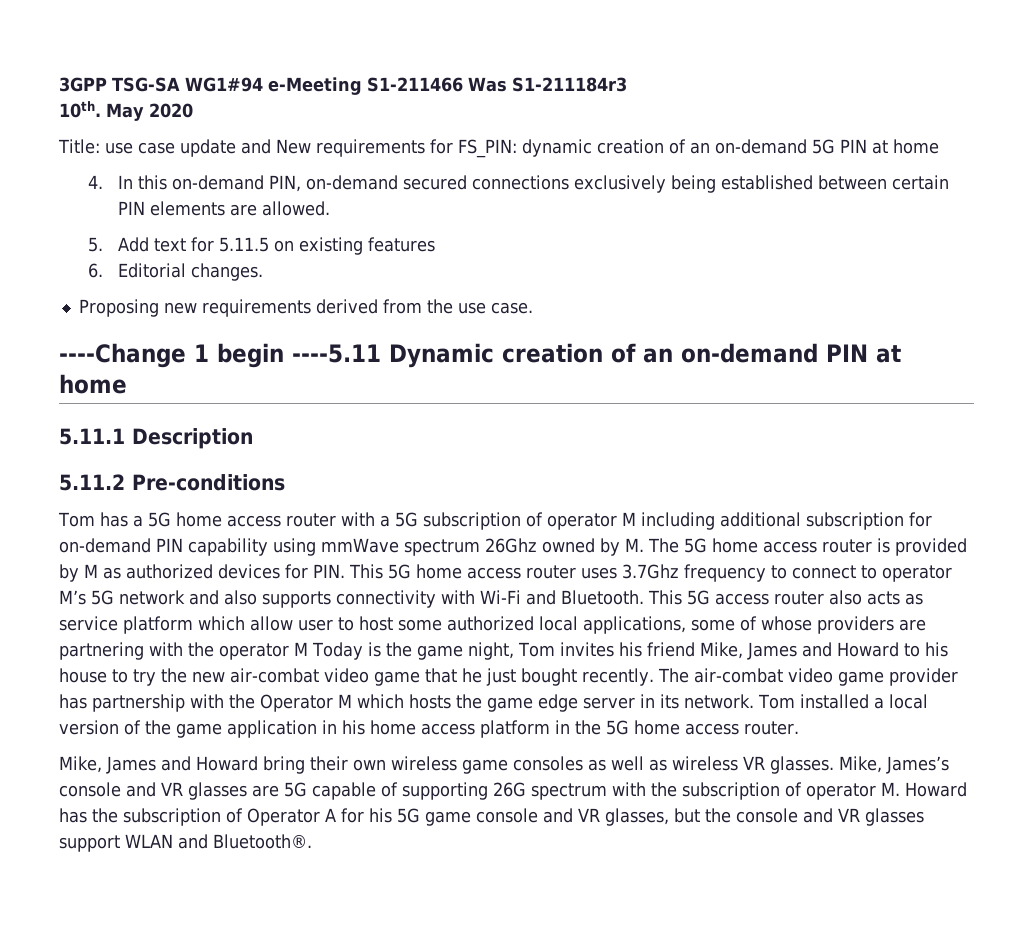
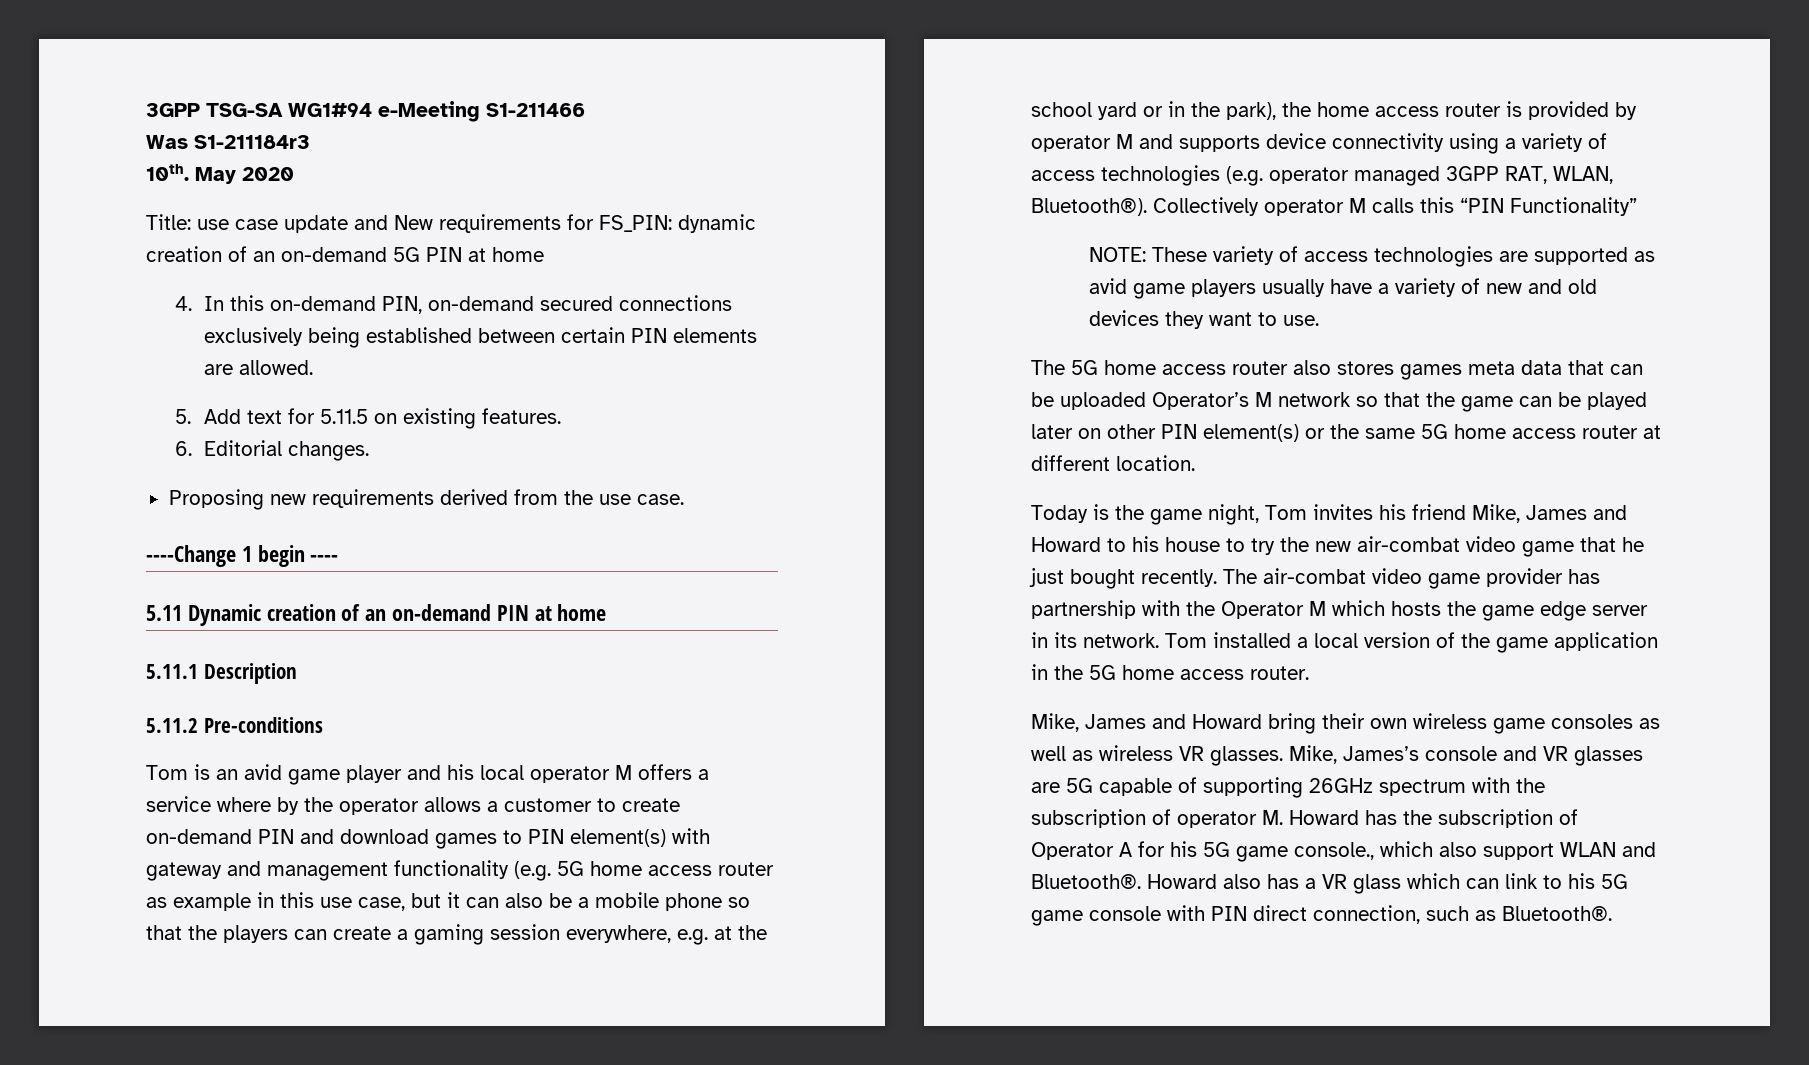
- 3GPP TSG-SA WG1#94 e-Meeting S1-211466 Was S1-211184r3
+ 3GPP TSG-SA WG1#94 e-Meeting S1-211466
+ Was S1-211184r3
- 5. Add text for 5.11.5 on existing features
+ 5. Add text for 5.11.5 on existing features.
- ----Change 1 begin ----5.11 Dynamic creation of an on-demand PIN at home
+ ----Change 1 begin ----
+ 5.11 Dynamic creation of an on-demand PIN at home
- Tom has a 5G home access router with a 5G subscription of operator M including additional subscription for on-demand PIN capability using mmWave spectrum 26Ghz owned by M. The 5G home access router is provided by M as authorized devices for PIN. This 5G home access router uses 3.7Ghz frequency to connect to operator M’s 5G network and also supports connectivity with Wi-Fi and Bluetooth. This 5G access router also acts as service platform which allow user to host some authorized local applications, some of whose providers are partnering with the operator M Today is the game night, Tom invites his friend Mike, James and Howard to his house to try the new air-combat video game that he just bought recently.
+ Tom is an avid game player and his local operator M offers a service where by the operator allows a customer to create on-demand PIN and download games to PIN element(s) with gateway and management functionality (e.g. 5G home access router as example in this use case, but it can also be a mobile phone so that the players can create a gaming session everywhere, e.g. at the school yard or in the park), the home access router is provided by operator M and supports device connectivity using a variety of access technologies (e.g. operator managed 3GPP RAT, WLAN, Bluetooth®). Collectively operator M calls this “PIN Functionality”
+ NOTE: These variety of access technologies are supported as avid game players usually have a variety of new and old devices they want to use.
+ The 5G home access router also stores games meta data that can be uploaded Operator’s M network so that the game can be played later on other PIN element(s) or the same 5G home access router at different location.
+ Today is the game night, Tom invites his friend Mike, James and Howard to his house to try the new air-combat video game that he just bought recently.
- Tom installed a local version of the game application in his home access platform in the 5G home access router.
+ Tom installed a local version of the game application in the 5G home access router.
- Mike, James’s console and VR glasses are 5G capable of supporting 26G spectrum with the subscription of operator M. Howard has the subscription of Operator A for his 5G game console and VR glasses, but the console and VR glasses support WLAN and Bluetooth®.
+ Mike, James’s console and VR glasses are 5G capable of supporting 26GHz spectrum with the subscription of operator M. Howard has the subscription of Operator A for his 5G game console., which also support WLAN and Bluetooth®. Howard also has a VR glass which can link to his 5G game console with PIN direct connection, such as Bluetooth®.

